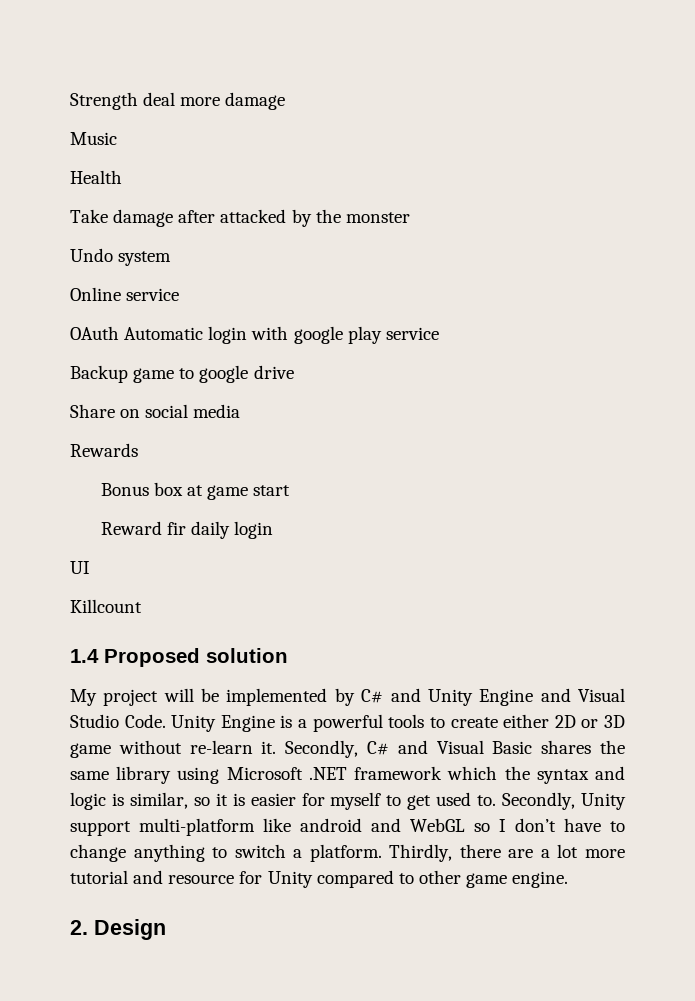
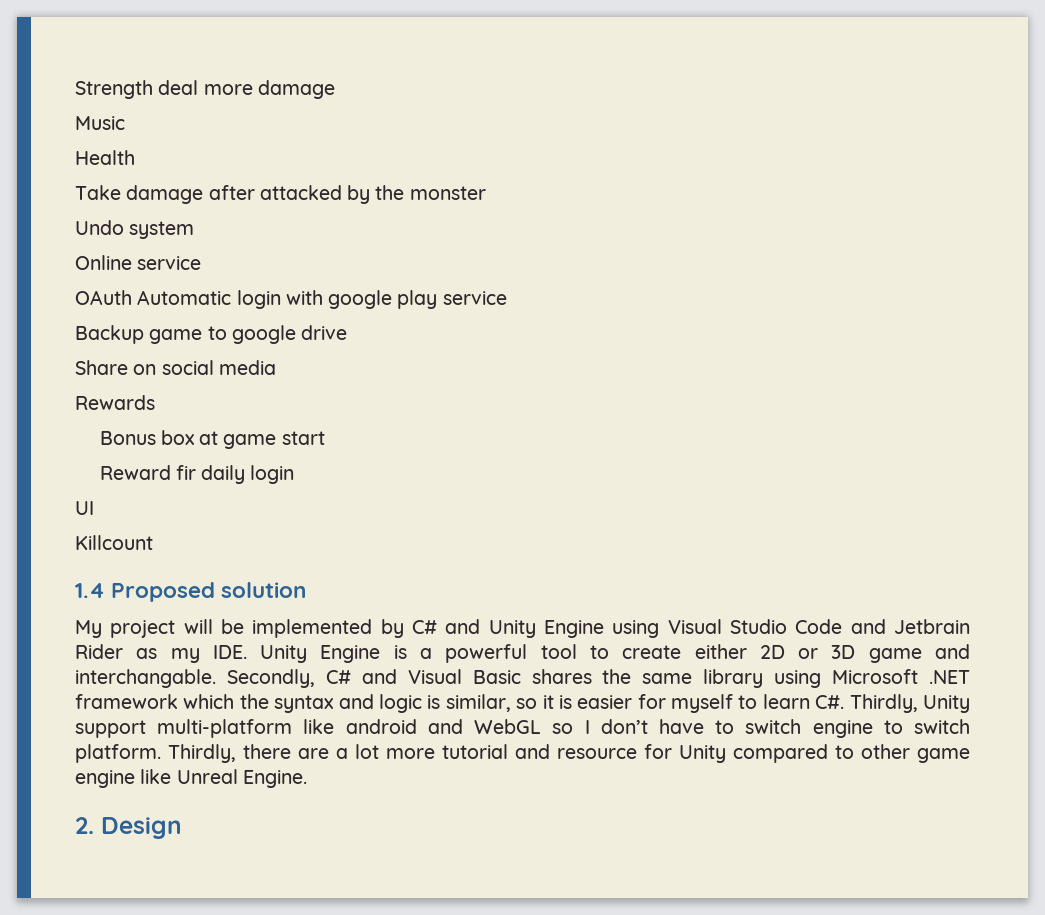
- My project will be implemented by C# and Unity Engine and Visual Studio Code. Unity Engine is a powerful tools to create either 2D or 3D game without re-learn it.
+ My project will be implemented by C# and Unity Engine using Visual Studio Code and Jetbrain Rider as my IDE. Unity Engine is a powerful tool to create either 2D or 3D game and interchangable.
- Secondly, C# and Visual Basic shares the same library using Microsoft .NET framework which the syntax and logic is similar, so it is easier for myself to get used to. Secondly, Unity support multi-platform like android and WebGL so I don’t have to change anything to switch a platform.
+ Secondly, C# and Visual Basic shares the same library using Microsoft .NET framework which the syntax and logic is similar, so it is easier for myself to learn C#. Thirdly, Unity support multi-platform like android and WebGL so I don’t have to switch engine to switch platform.
- Thirdly, there are a lot more tutorial and resource for Unity compared to other game engine.
+ Thirdly, there are a lot more tutorial and resource for Unity compared to other game engine like Unreal Engine.

